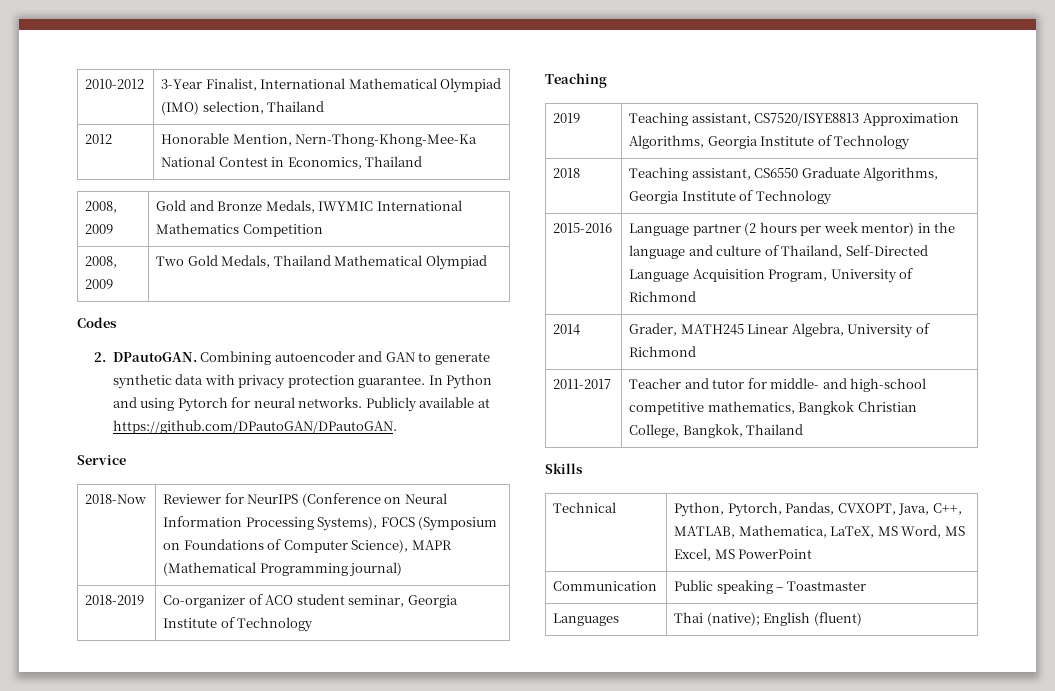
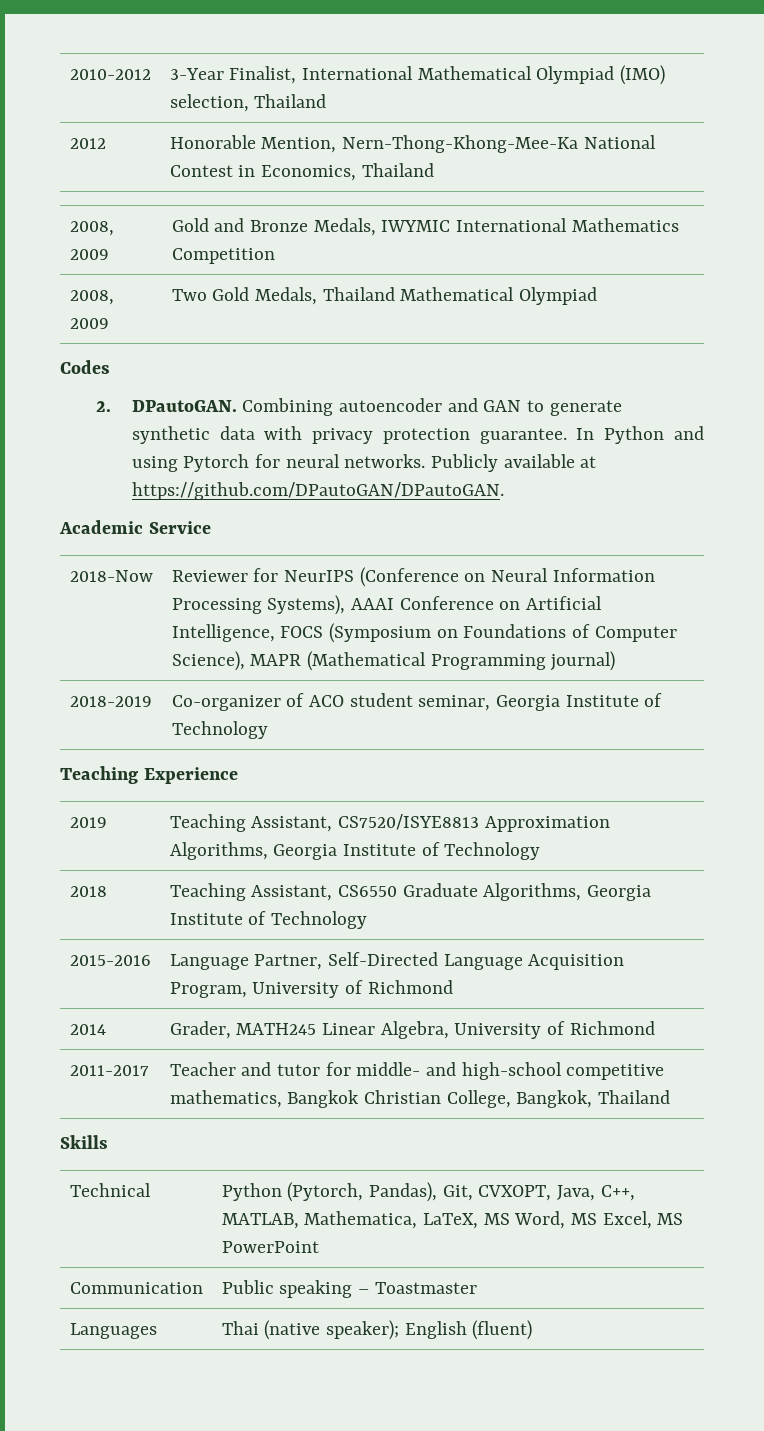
- Service
+ Academic Service
- 2018-Now | Reviewer for NeurIPS (Conference on Neural Information Processing Systems), FOCS (Symposium on Foundations of Computer Science), MAPR (Mathematical Programming journal)
+ 2018-Now | Reviewer for NeurIPS (Conference on Neural Information Processing Systems), AAAI Conference on Artificial Intelligence, FOCS (Symposium on Foundations of Computer Science), MAPR (Mathematical Programming journal)
  2018-2019 | Co-organizer of ACO student seminar, Georgia Institute of Technology
- Teaching
+ Teaching Experience
- 2019 | Teaching assistant, CS7520/ISYE8813 Approximation Algorithms, Georgia Institute of Technology
+ 2019 | Teaching Assistant, CS7520/ISYE8813 Approximation Algorithms, Georgia Institute of Technology
- 2018 | Teaching assistant, CS6550 Graduate Algorithms, Georgia Institute of Technology
+ 2018 | Teaching Assistant, CS6550 Graduate Algorithms, Georgia Institute of Technology
- 2015-2016 | Language partner (2 hours per week mentor) in the language and culture of Thailand, Self-Directed Language Acquisition Program, University of Richmond
+ 2015-2016 | Language Partner, Self-Directed Language Acquisition Program, University of Richmond
- Technical | Python, Pytorch, Pandas, CVXOPT, Java, C++, MATLAB, Mathematica, LaTeX, MS Word, MS Excel, MS PowerPoint
+ Technical | Python (Pytorch, Pandas), Git, CVXOPT, Java, C++, MATLAB, Mathematica, LaTeX, MS Word, MS Excel, MS PowerPoint
- Languages | Thai (native); English (fluent)
+ Languages | Thai (native speaker); English (fluent)

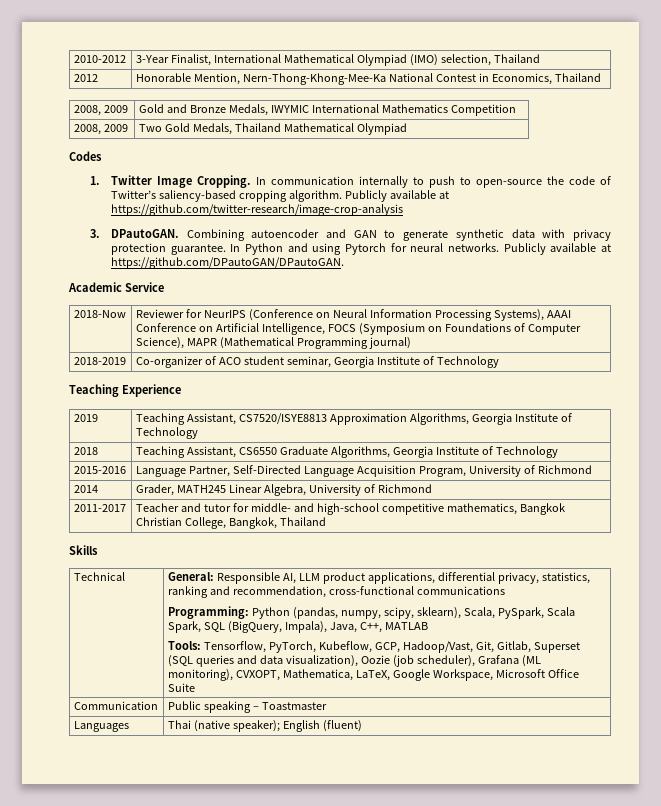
- 2. DPautoGAN.
+ 1. Twitter Image Cropping. In communication internally to push to open-source the code of Twitter’s saliency-based cropping algorithm. Publicly available at https://github.com/twitter-research/image-crop-analysis
+ 3. DPautoGAN.
- Python (Pytorch, Pandas), Git, CVXOPT, Java, C++, MATLAB, Mathematica, LaTeX, MS Word, MS Excel, MS PowerPoint
+ General: Responsible AI, LLM product applications, differential privacy, statistics, ranking and recommendation, cross-functional communications
+ Programming: Python (pandas, numpy, scipy, sklearn), Scala, PySpark, Scala Spark, SQL (BigQuery, Impala), Java, C++, MATLAB
+ Tools: Tensorflow, PyTorch, Kubeflow, GCP, Hadoop/Vast, Git, Gitlab, Superset (SQL queries and data visualization), Oozie (job scheduler), Grafana (ML monitoring), CVXOPT, Mathematica, LaTeX, Google Workspace, Microsoft Office Suite

